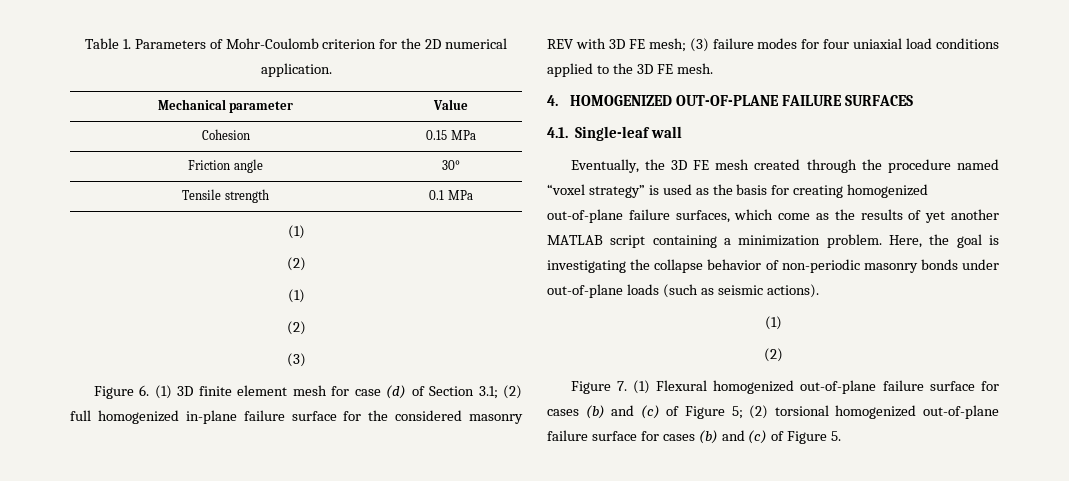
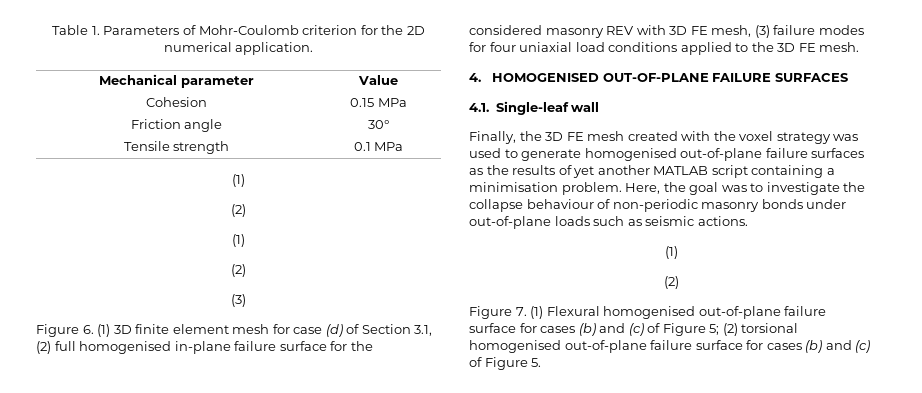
- Figure 6. (1) 3D finite element mesh for case (d) of Section 3.1; (2) full homogenized in-plane failure surface for the considered masonry REV with 3D FE mesh; (3) failure modes for four uniaxial load conditions applied to the 3D FE mesh.
+ Figure 6. (1) 3D finite element mesh for case (d) of Section 3.1, (2) full homogenised in-plane failure surface for the considered masonry REV with 3D FE mesh, (3) failure modes for four uniaxial load conditions applied to the 3D FE mesh.
- 4. HOMOGENIZED OUT-OF-PLANE FAILURE SURFACES
+ 4. HOMOGENISED OUT-OF-PLANE FAILURE SURFACES
- Eventually, the 3D FE mesh created through the procedure named “voxel strategy” is used as the basis for creating homogenized out-of-plane failure surfaces, which come as the results of yet another MATLAB script containing a minimization problem.
+ Finally, the 3D FE mesh created with the voxel strategy was used to generate homogenised out-of-plane failure surfaces as the results of yet another MATLAB script containing a minimisation problem.
- Here, the goal is investigating the collapse behavior of non-periodic masonry bonds under out-of-plane loads (such as seismic actions).
+ Here, the goal was to investigate the collapse behaviour of non-periodic masonry bonds under out-of-plane loads such as seismic actions.
- Figure 7. (1) Flexural homogenized out-of-plane failure surface for cases (b) and (c) of Figure 5; (2) torsional homogenized out-of-plane failure surface for cases (b) and (c) of Figure 5.
+ Figure 7. (1) Flexural homogenised out-of-plane failure surface for cases (b) and (c) of Figure 5; (2) torsional homogenised out-of-plane failure surface for cases (b) and (c) of Figure 5.

